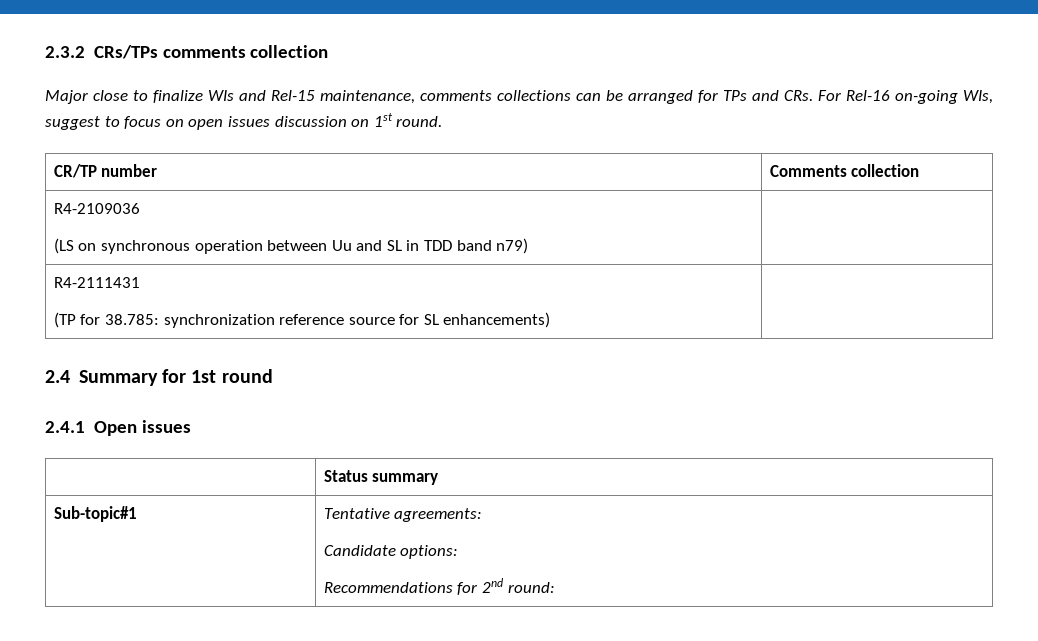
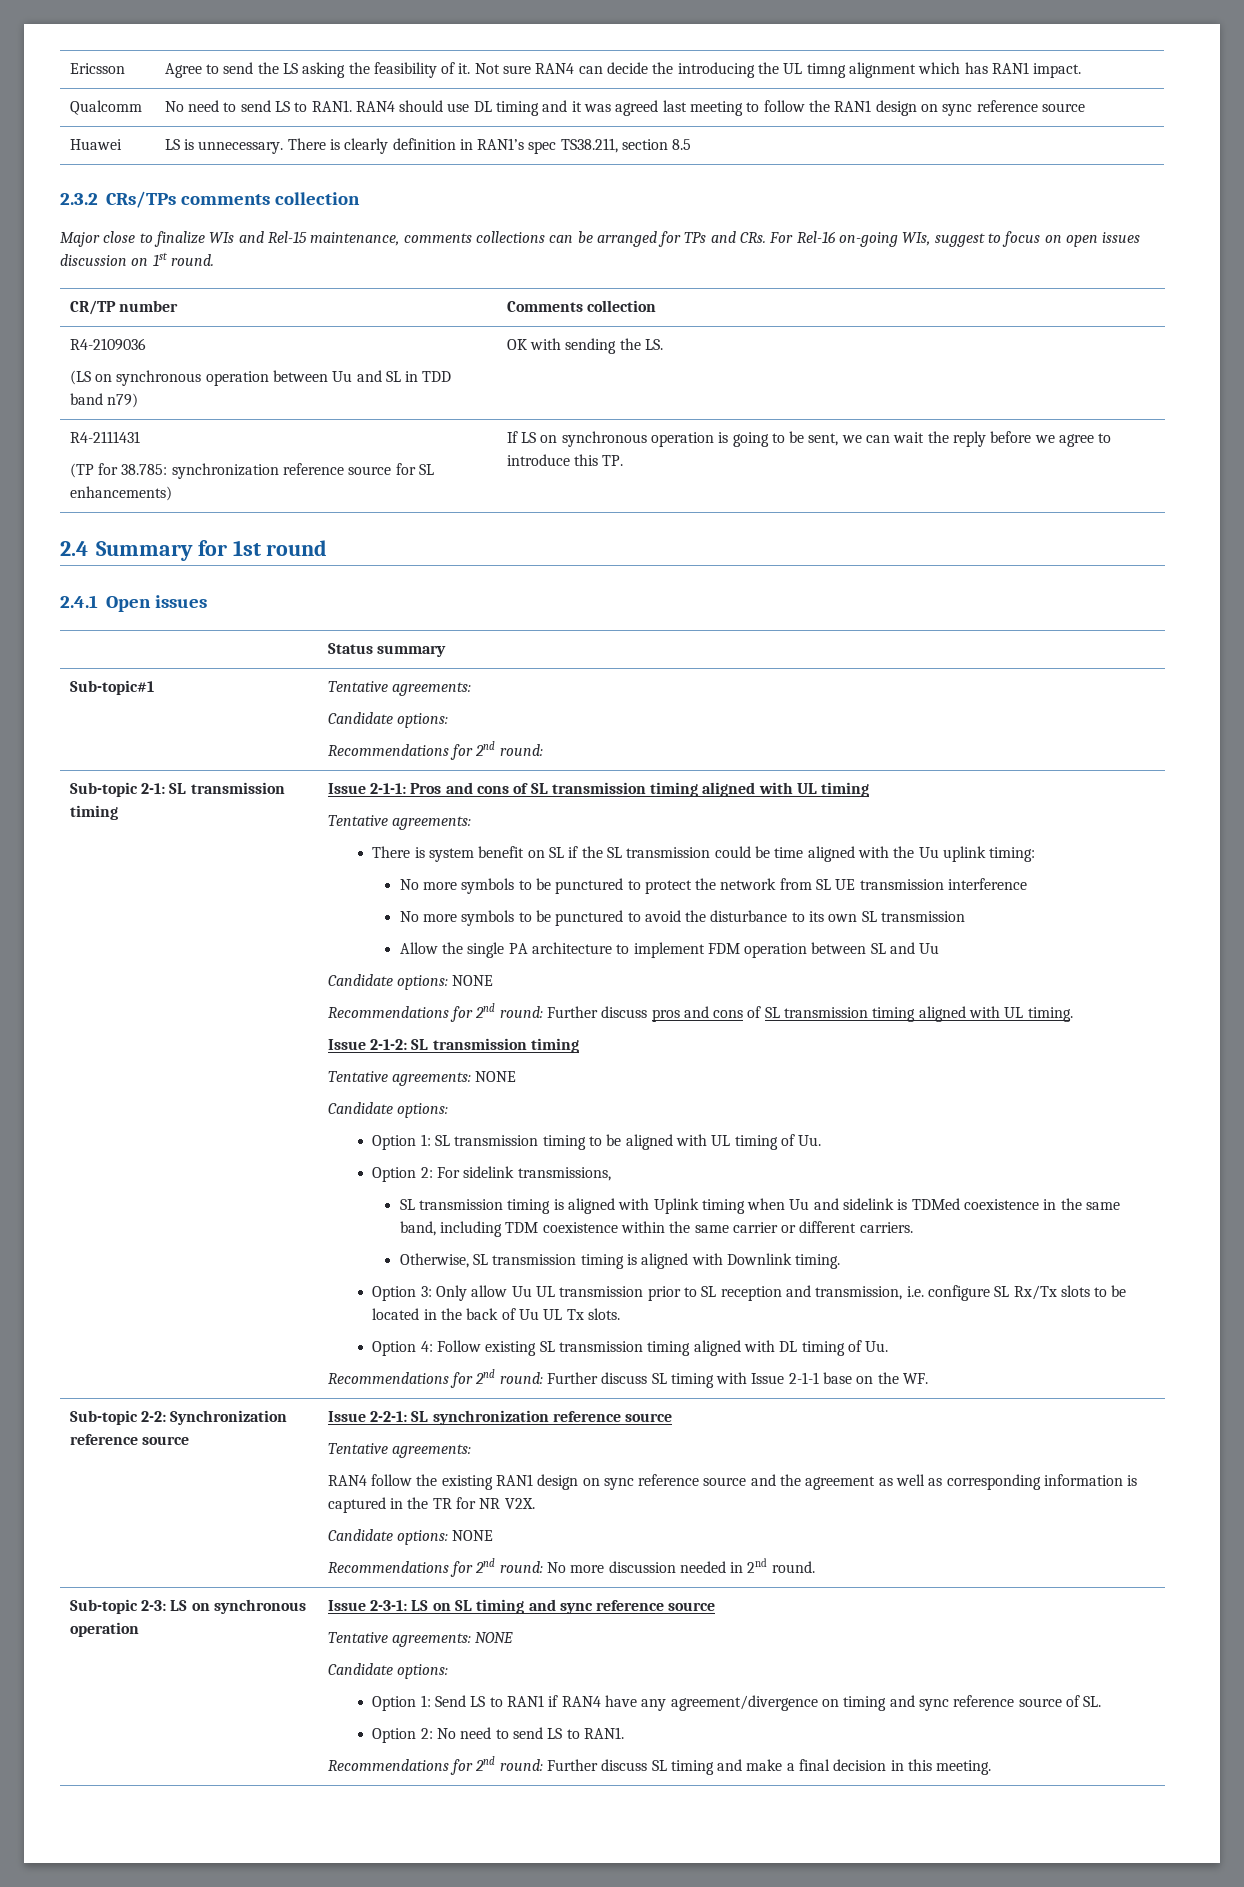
+ Ericsson | Agree to send the LS asking the feasibility of it. Not sure RAN4 can decide the introducing the UL timng alignment which has RAN1 impact.
+ Qualcomm | No need to send LS to RAN1. RAN4 should use DL timing and it was agreed last meeting to follow the RAN1 design on sync reference source
+ Huawei | LS is unnecessary. There is clearly definition in RAN1’s spec TS38.211, section 8.5
  R4-2109036
- (LS on synchronous operation between Uu and SL in TDD band n79) |
+ (LS on synchronous operation between Uu and SL in TDD band n79) | OK with sending the LS.
  R4-2111431
- (TP for 38.785: synchronization reference source for SL enhancements) |
+ (TP for 38.785: synchronization reference source for SL enhancements) | If LS on synchronous operation is going to be sent, we can wait the reply before we agree to introduce this TP.
+ Sub-topic 2-1: SL transmission timing | Issue 2-1-1: Pros and cons of SL transmission timing aligned with UL timing
+ Tentative agreements:
+ There is system benefit on SL if the SL transmission could be time aligned with the Uu uplink timing:
+ No more symbols to be punctured to protect the network from SL UE transmission interference
+ No more symbols to be punctured to avoid the disturbance to its own SL transmission
+ Allow the single PA architecture to implement FDM operation between SL and Uu
+ Candidate options: NONE
+ Recommendations for 2nd round: Further discuss pros and cons of SL transmission timing aligned with UL timing.
+ Issue 2-1-2: SL transmission timing
+ Tentative agreements: NONE
+ Candidate options:
+ Option 1: SL transmission timing to be aligned with UL timing of Uu.
+ Option 2: For sidelink transmissions,
+ SL transmission timing is aligned with Uplink timing when Uu and sidelink is TDMed coexistence in the same band, including TDM coexistence within the same carrier or different carriers.
+ Otherwise, SL transmission timing is aligned with Downlink timing.
+ Option 3: Only allow Uu UL transmission prior to SL reception and transmission, i.e. configure SL Rx/Tx slots to be located in the back of Uu UL Tx slots.
+ Option 4: Follow existing SL transmission timing aligned with DL timing of Uu.
+ Recommendations for 2nd round: Further discuss SL timing with Issue 2-1-1 base on the WF.
+ Sub-topic 2-2: Synchronization reference source | Issue 2-2-1: SL synchronization reference source
+ Tentative agreements:
+ RAN4 follow the existing RAN1 design on sync reference source and the agreement as well as corresponding information is captured in the TR for NR V2X.
+ Candidate options: NONE
+ Recommendations for 2nd round: No more discussion needed in 2nd round.
+ Sub-topic 2-3: LS on synchronous operation | Issue 2-3-1: LS on SL timing and sync reference source
+ Tentative agreements: NONE
+ Candidate options:
+ Option 1: Send LS to RAN1 if RAN4 have any agreement/divergence on timing and sync reference source of SL.
+ Option 2: No need to send LS to RAN1.
+ Recommendations for 2nd round: Further discuss SL timing and make a final decision in this meeting.

